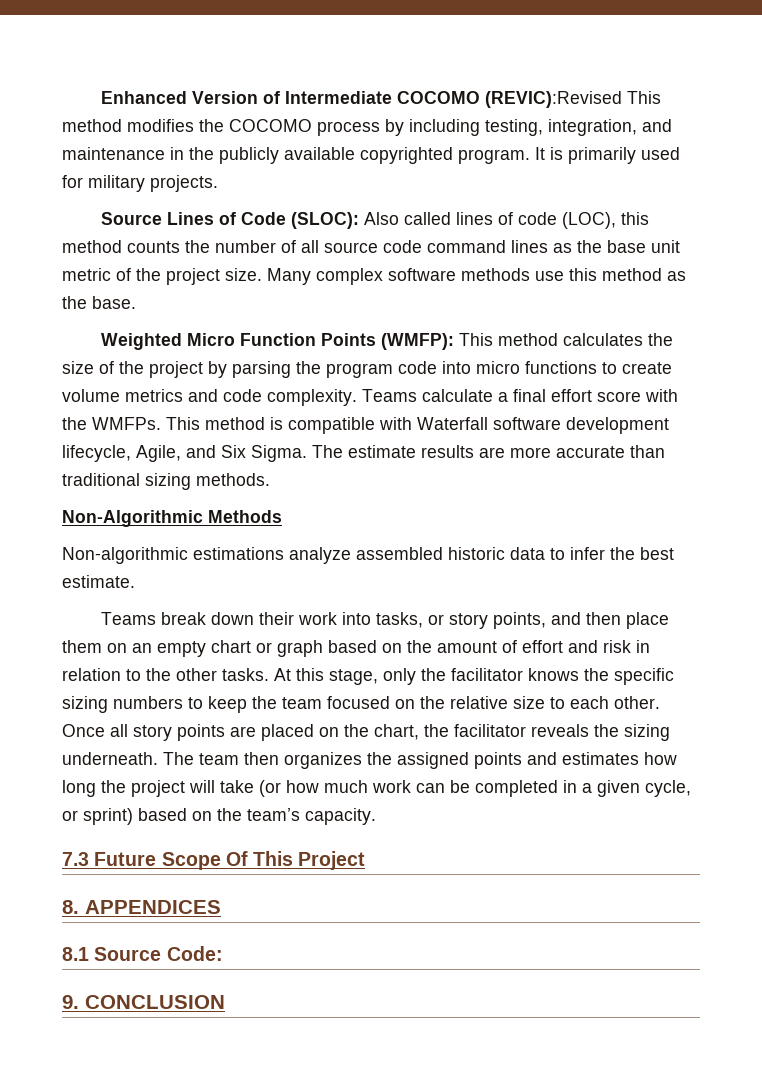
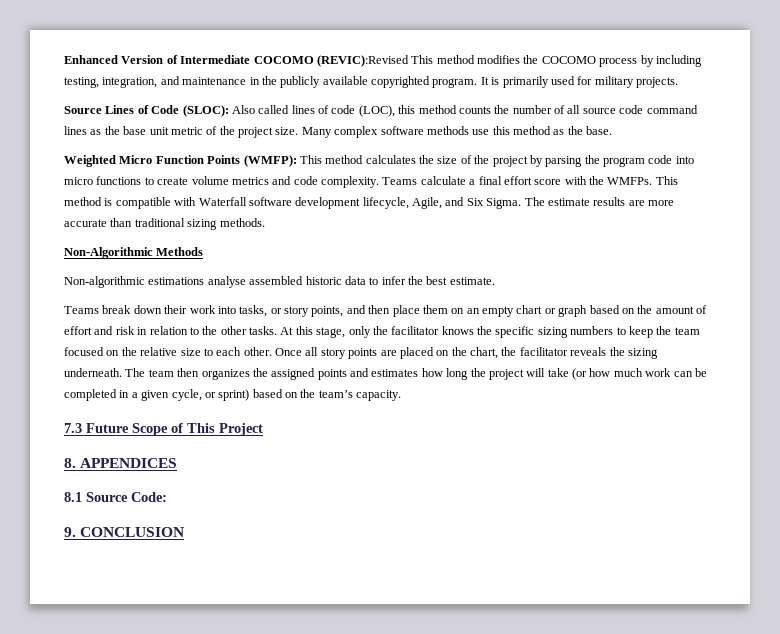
- Non-algorithmic estimations analyze assembled historic data to infer the best estimate.
+ Non-algorithmic estimations analyse assembled historic data to infer the best estimate.
- 7.3 Future Scope Of This Project
+ 7.3 Future Scope of This Project

